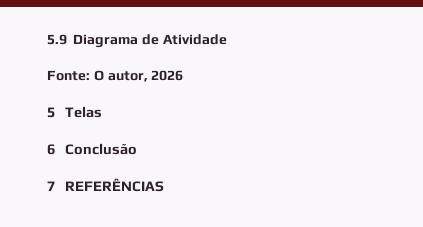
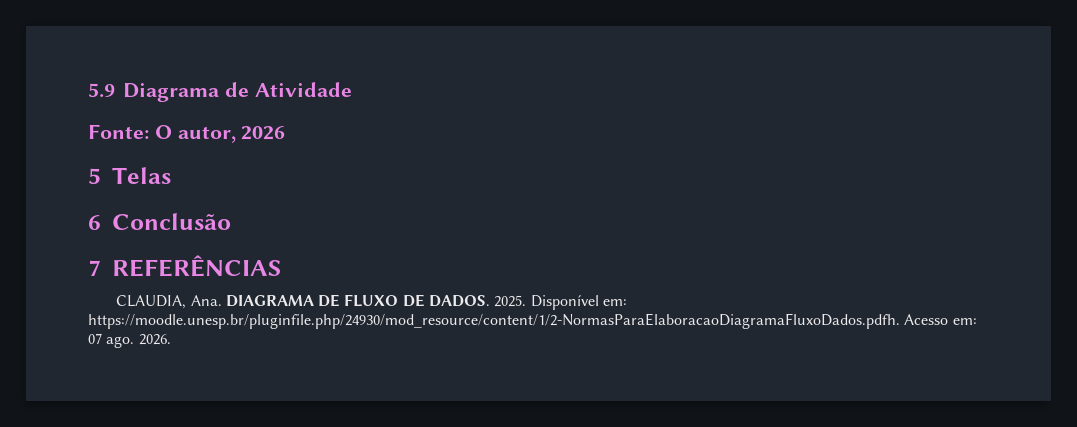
+ CLAUDIA, Ana. DIAGRAMA DE FLUXO DE DADOS. 2025. Disponível em: https://moodle.unesp.br/pluginfile.php/24930/mod_resource/content/1/2-NormasParaElaboracaoDiagramaFluxoDados.pdfh. Acesso em: 07 ago. 2026.

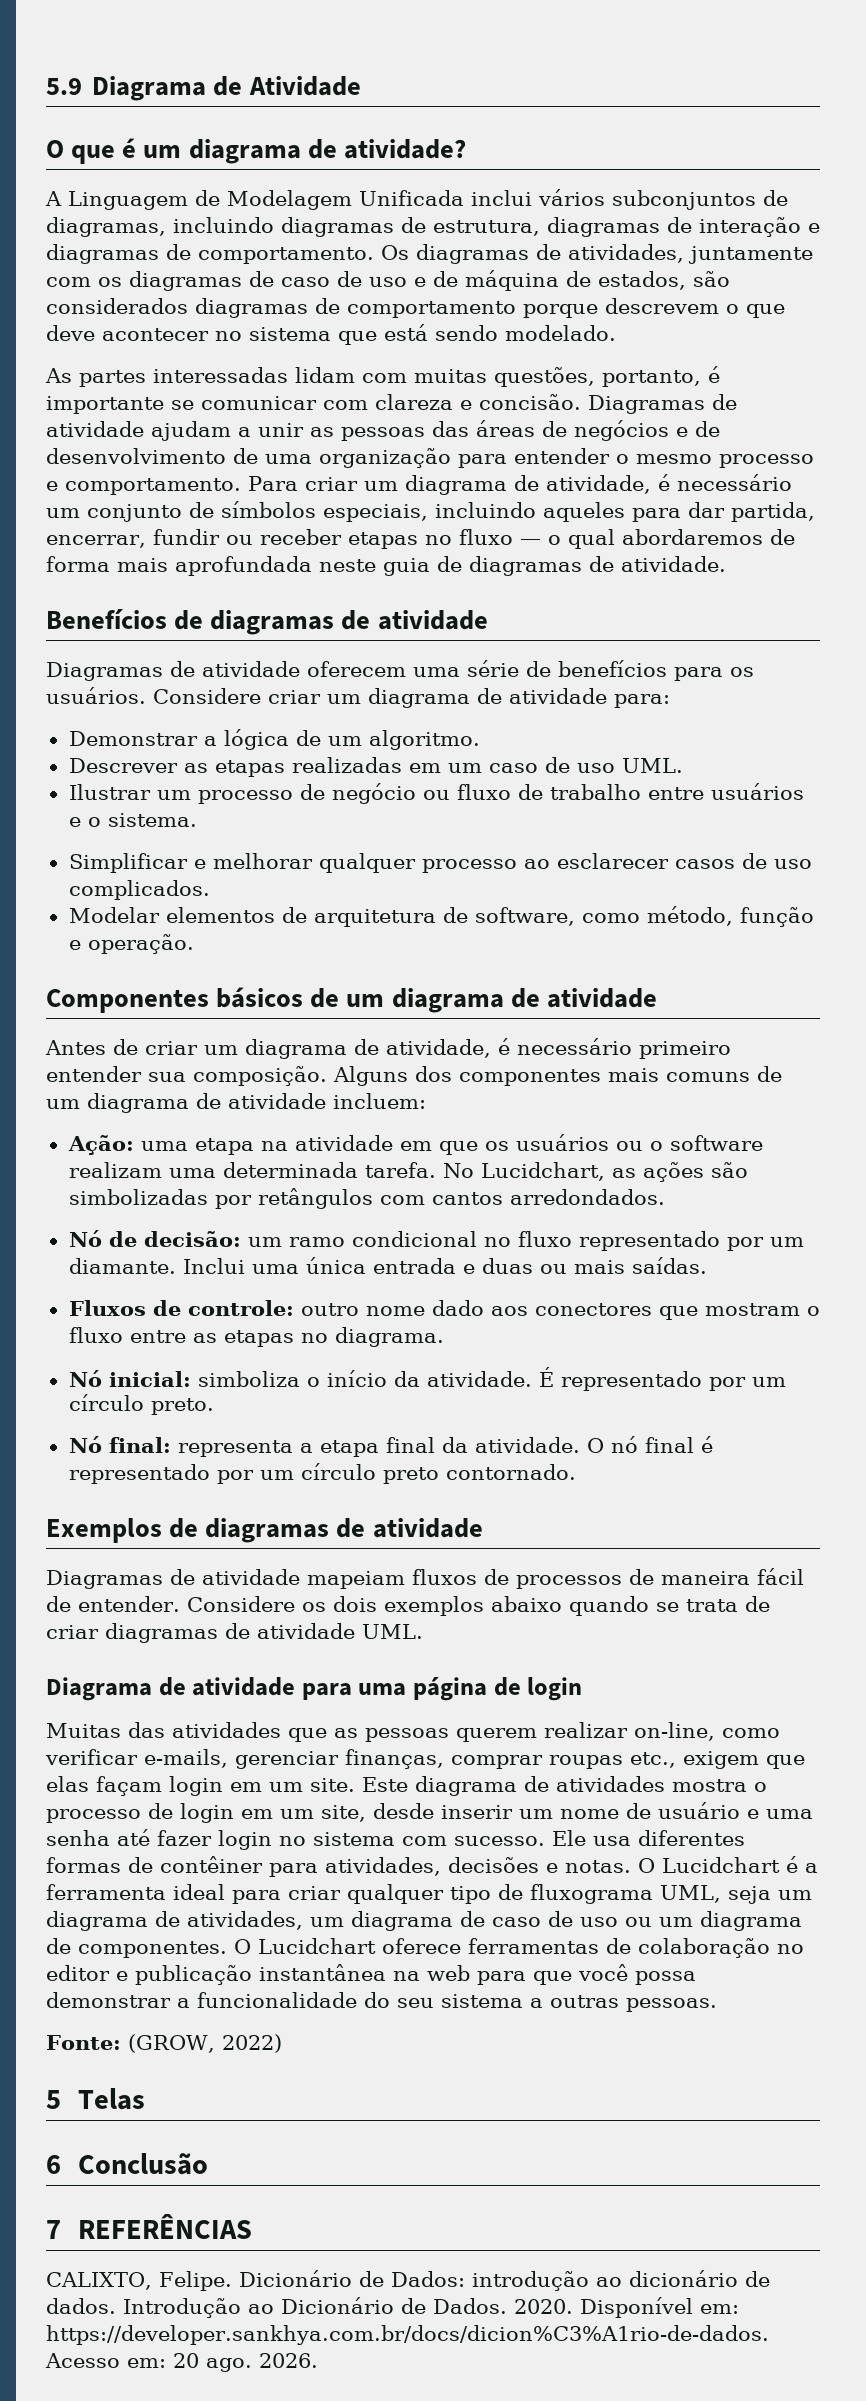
- Fonte: O autor, 2026
+ O que é um diagrama de atividade?
+ A Linguagem de Modelagem Unificada inclui vários subconjuntos de diagramas, incluindo diagramas de estrutura, diagramas de interação e diagramas de comportamento. Os diagramas de atividades, juntamente com os diagramas de caso de uso e de máquina de estados, são considerados diagramas de comportamento porque descrevem o que deve acontecer no sistema que está sendo modelado.
+ As partes interessadas lidam com muitas questões, portanto, é importante se comunicar com clareza e concisão. Diagramas de atividade ajudam a unir as pessoas das áreas de negócios e de desenvolvimento de uma organização para entender o mesmo processo e comportamento. Para criar um diagrama de atividade, é necessário um conjunto de símbolos especiais, incluindo aqueles para dar partida, encerrar, fundir ou receber etapas no fluxo — o qual abordaremos de forma mais aprofundada neste guia de diagramas de atividade.
+ Benefícios de diagramas de atividade
+ Diagramas de atividade oferecem uma série de benefícios para os usuários. Considere criar um diagrama de atividade para:
+ Demonstrar a lógica de um algoritmo.
+ Descrever as etapas realizadas em um caso de uso UML.
+ Ilustrar um processo de negócio ou fluxo de trabalho entre usuários e o sistema.
+ Simplificar e melhorar qualquer processo ao esclarecer casos de uso complicados.
+ Modelar elementos de arquitetura de software, como método, função e operação.
+ Componentes básicos de um diagrama de atividade
+ Antes de criar um diagrama de atividade, é necessário primeiro entender sua composição. Alguns dos componentes mais comuns de um diagrama de atividade incluem:
+ Ação: uma etapa na atividade em que os usuários ou o software realizam uma determinada tarefa. No Lucidchart, as ações são simbolizadas por retângulos com cantos arredondados.
+ Nó de decisão: um ramo condicional no fluxo representado por um diamante. Inclui uma única entrada e duas ou mais saídas.
+ Fluxos de controle: outro nome dado aos conectores que mostram o fluxo entre as etapas no diagrama.
+ Nó inicial: simboliza o início da atividade. É representado por um círculo preto.
+ Nó final: representa a etapa final da atividade. O nó final é representado por um círculo preto contornado.
+ Exemplos de diagramas de atividade
+ Diagramas de atividade mapeiam fluxos de processos de maneira fácil de entender. Considere os dois exemplos abaixo quando se trata de criar diagramas de atividade UML.
+ Diagrama de atividade para uma página de login
+ Muitas das atividades que as pessoas querem realizar on-line, como verificar e-mails, gerenciar finanças, comprar roupas etc., exigem que elas façam login em um site. Este diagrama de atividades mostra o processo de login em um site, desde inserir um nome de usuário e uma senha até fazer login no sistema com sucesso. Ele usa diferentes formas de contêiner para atividades, decisões e notas. O Lucidchart é a ferramenta ideal para criar qualquer tipo de fluxograma UML, seja um diagrama de atividades, um diagrama de caso de uso ou um diagrama de componentes. O Lucidchart oferece ferramentas de colaboração no editor e publicação instantânea na web para que você possa demonstrar a funcionalidade do seu sistema a outras pessoas.
+ Fonte: (GROW, 2022)
- CLAUDIA, Ana. DIAGRAMA DE FLUXO DE DADOS. 2025.
+ CALIXTO, Felipe. Dicionário de Dados: introdução ao dicionário de dados. Introdução ao Dicionário de Dados. 2020.
- Disponível em: https://moodle.unesp.br/pluginfile.php/24930/mod_resource/content/1/2-NormasParaElaboracaoDiagramaFluxoDados.pdfh. Acesso em: 07 ago.
+ Disponível em: https://developer.sankhya.com.br/docs/dicion%C3%A1rio-de-dados. Acesso em: 20 ago.

